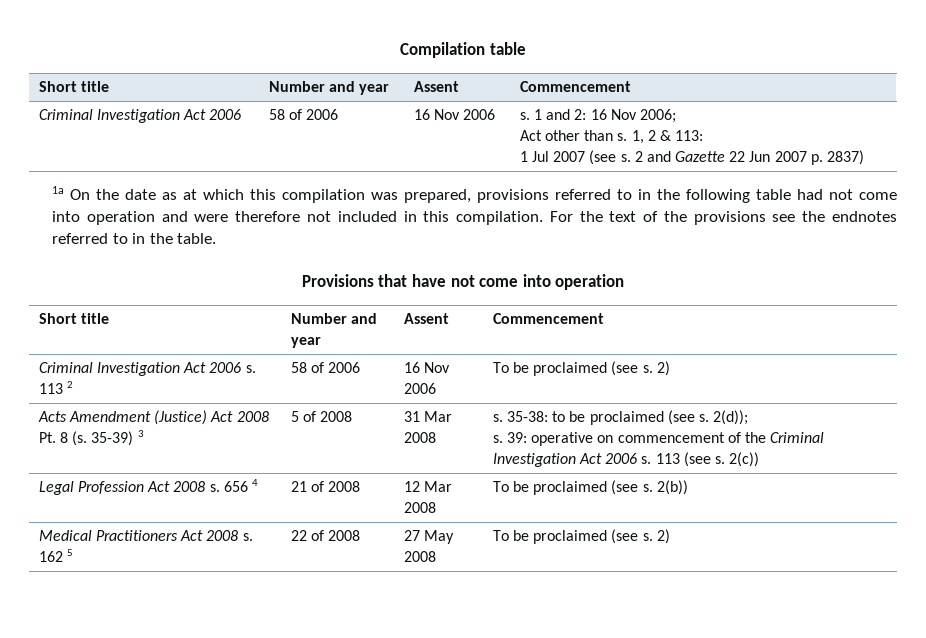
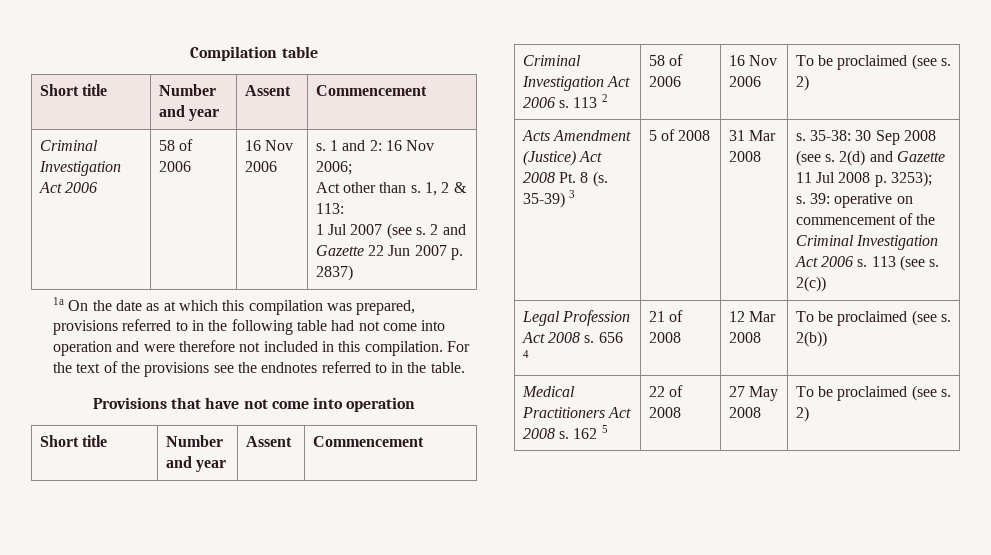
- 35-38: to be proclaimed (see s. 2(d));
+ 35-38: 30 Sep 2008 (see s. 2(d) and Gazette 11 Jul 2008 p. 3253);

